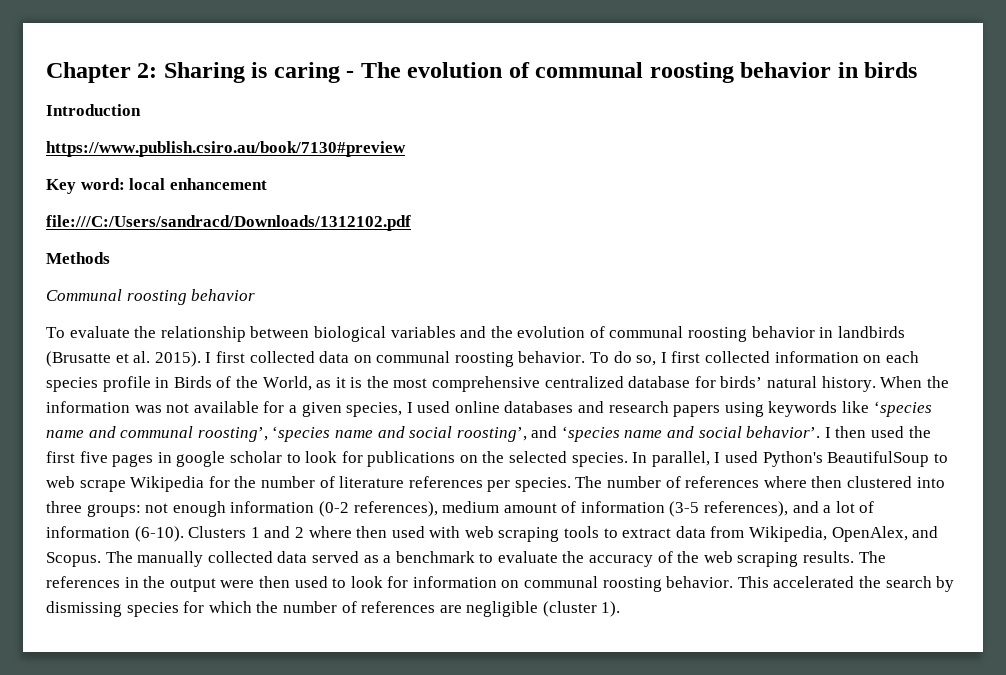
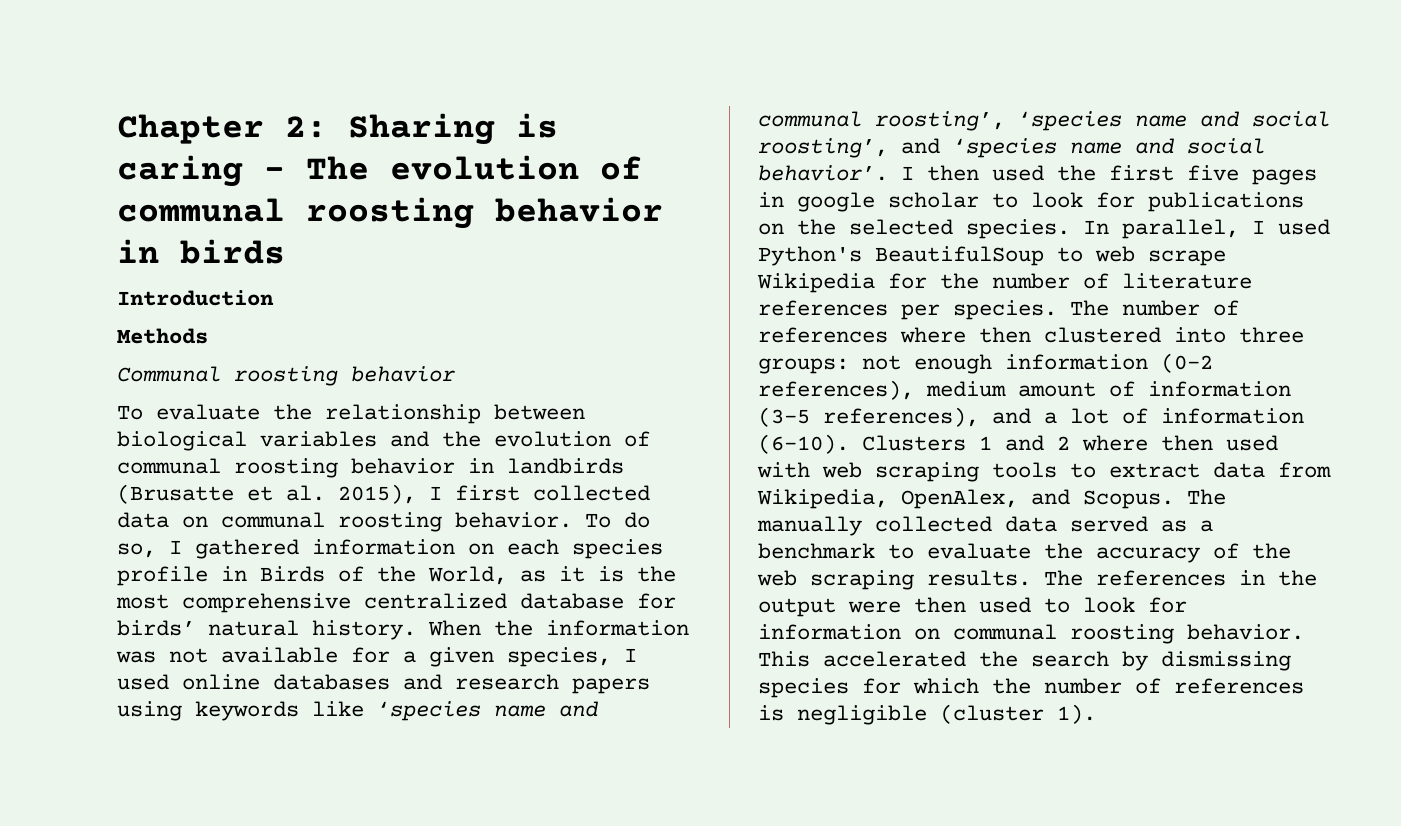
- https://www.publish.csiro.au/book/7130#preview
- Key word: local enhancement
- file:///C:/Users/sandracd/Downloads/1312102.pdf
- To evaluate the relationship between biological variables and the evolution of communal roosting behavior in landbirds (Brusatte et al. 2015). I first collected data on communal roosting behavior.
+ To evaluate the relationship between biological variables and the evolution of communal roosting behavior in landbirds (Brusatte et al. 2015), I first collected data on communal roosting behavior.
- To do so, I first collected information on each species profile in Birds of the World, as it is the most comprehensive centralized database for birds’ natural history.
+ To do so, I gathered information on each species profile in Birds of the World, as it is the most comprehensive centralized database for birds’ natural history.
- This accelerated the search by dismissing species for which the number of references are negligible (cluster 1).
+ This accelerated the search by dismissing species for which the number of references is negligible (cluster 1).

